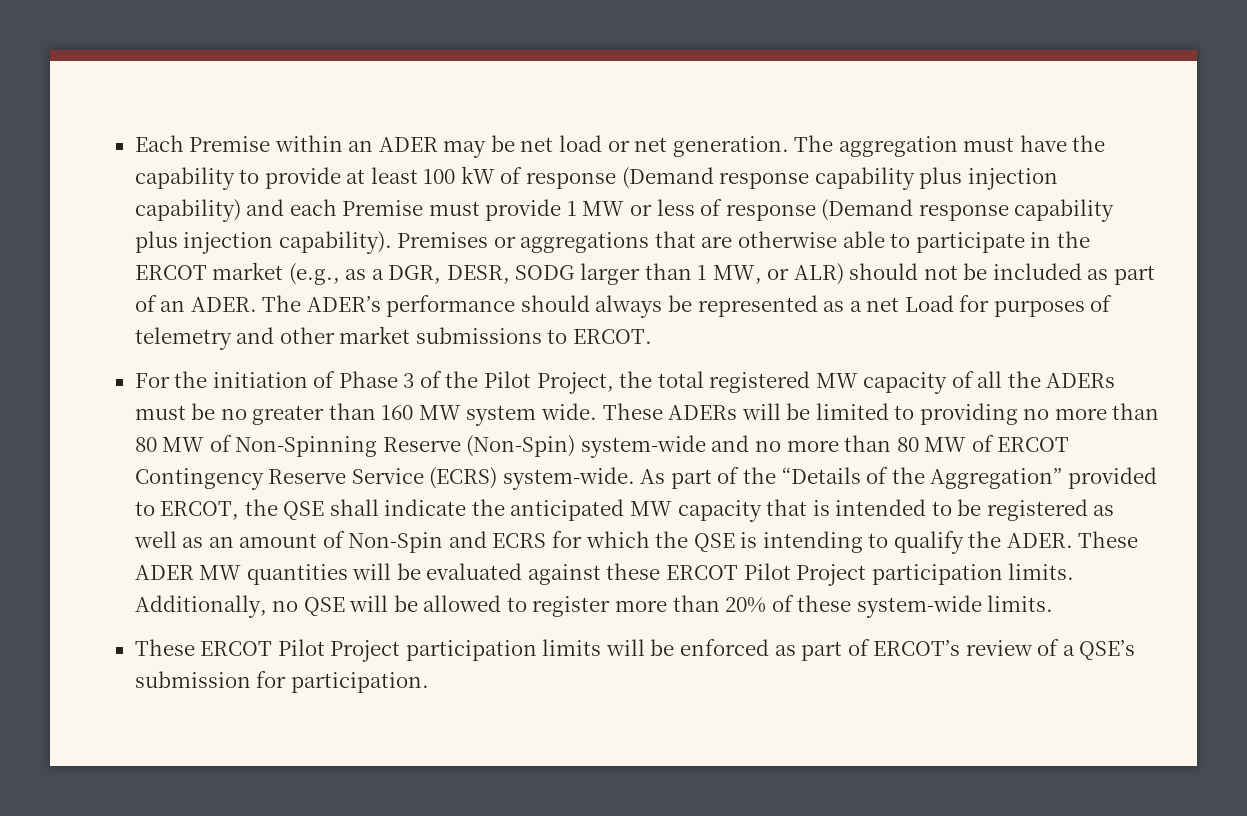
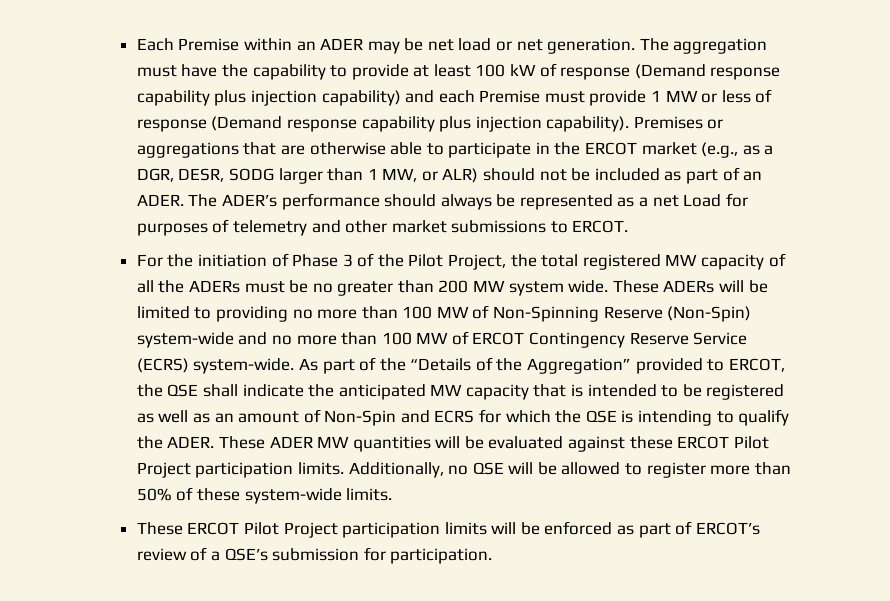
- For the initiation of Phase 3 of the Pilot Project, the total registered MW capacity of all the ADERs must be no greater than 160 MW system wide.
+ For the initiation of Phase 3 of the Pilot Project, the total registered MW capacity of all the ADERs must be no greater than 200 MW system wide.
- These ADERs will be limited to providing no more than 80 MW of Non-Spinning Reserve (Non-Spin) system-wide and no more than 80 MW of ERCOT Contingency Reserve Service (ECRS) system-wide.
+ These ADERs will be limited to providing no more than 100 MW of Non-Spinning Reserve (Non-Spin) system-wide and no more than 100 MW of ERCOT Contingency Reserve Service (ECRS) system-wide.
- Additionally, no QSE will be allowed to register more than 20% of these system-wide limits.
+ Additionally, no QSE will be allowed to register more than 50% of these system-wide limits.

